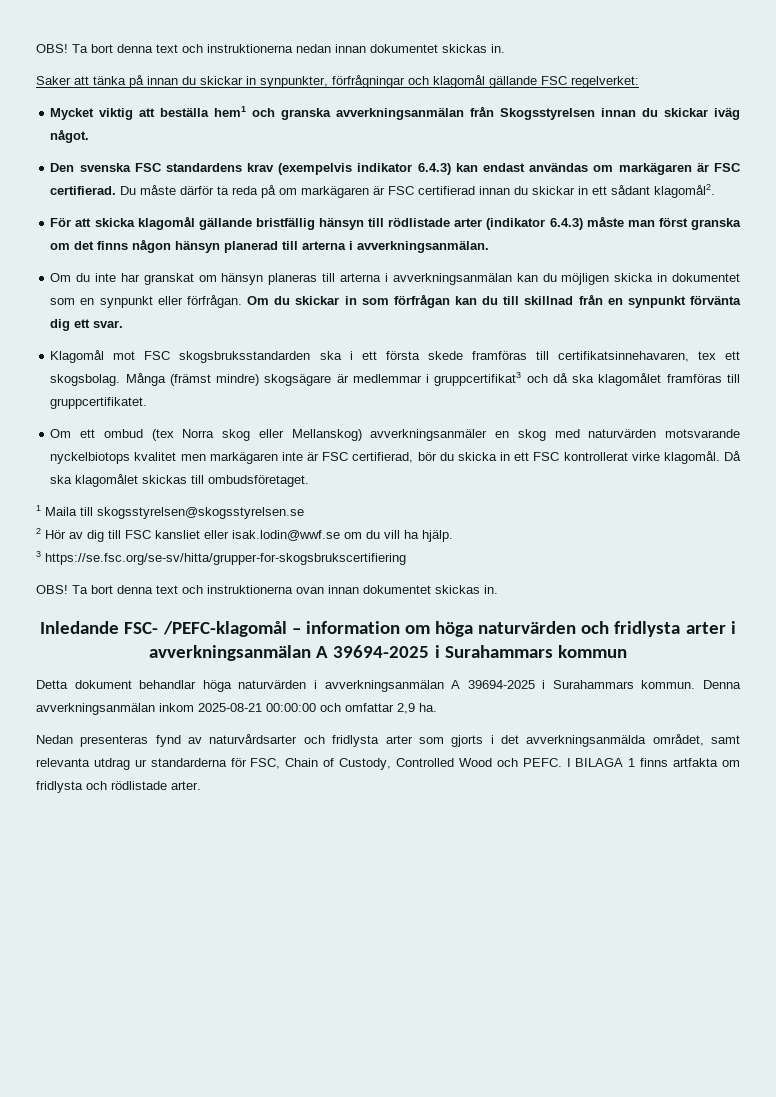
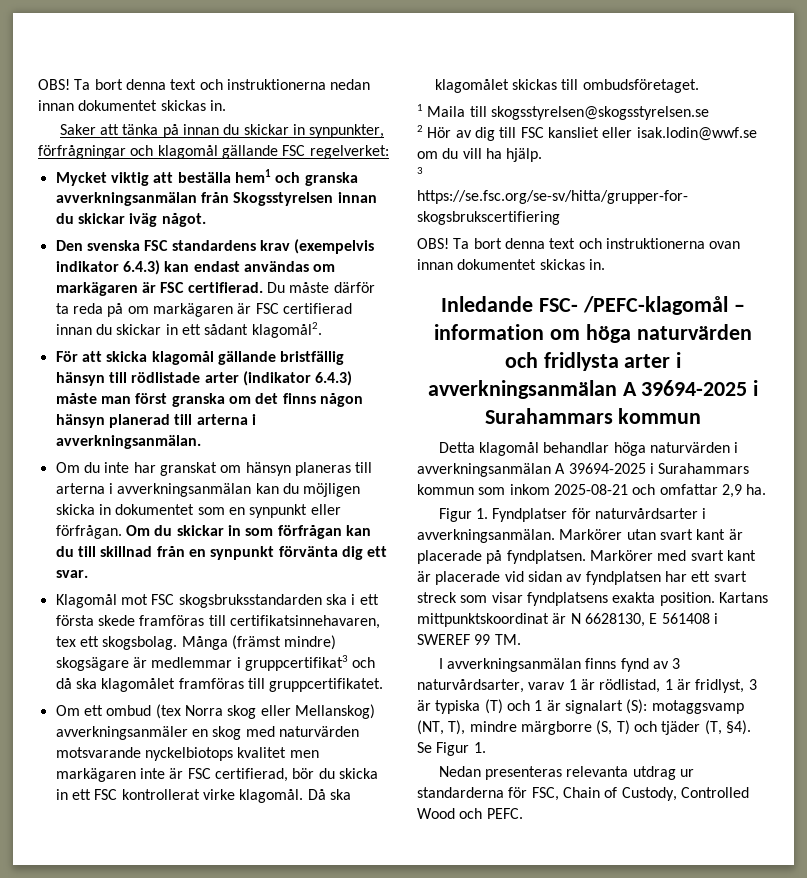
- Detta dokument behandlar höga naturvärden i avverkningsanmälan A 39694-2025 i Surahammars kommun. Denna avverkningsanmälan inkom 2025-08-21 00:00:00 och omfattar 2,9 ha.
+ Detta klagomål behandlar höga naturvärden i avverkningsanmälan A 39694-2025 i Surahammars kommun som inkom 2025-08-21 och omfattar 2,9 ha.
- Nedan presenteras fynd av naturvårdsarter och fridlysta arter som gjorts i det avverkningsanmälda området, samt relevanta utdrag ur standarderna för FSC, Chain of Custody, Controlled Wood och PEFC. I BILAGA 1 finns artfakta om fridlysta och rödlistade arter.
+ Figur 1. Fyndplatser för naturvårdsarter i avverkningsanmälan. Markörer utan svart kant är placerade på fyndplatsen. Markörer med svart kant är placerade vid sidan av fyndplatsen har ett svart streck som visar fyndplatsens exakta position. Kartans mittpunktskoordinat är N 6628130, E 561408 i SWEREF 99 TM.
+ I avverkningsanmälan finns fynd av 3 naturvårdsarter, varav 1 är rödlistad, 1 är fridlyst, 3 är typiska (T) och 1 är signalart (S): motaggsvamp (NT, T), mindre märgborre (S, T) och tjäder (T, §4). Se Figur 1.
+ Nedan presenteras relevanta utdrag ur standarderna för FSC, Chain of Custody, Controlled Wood och PEFC.

